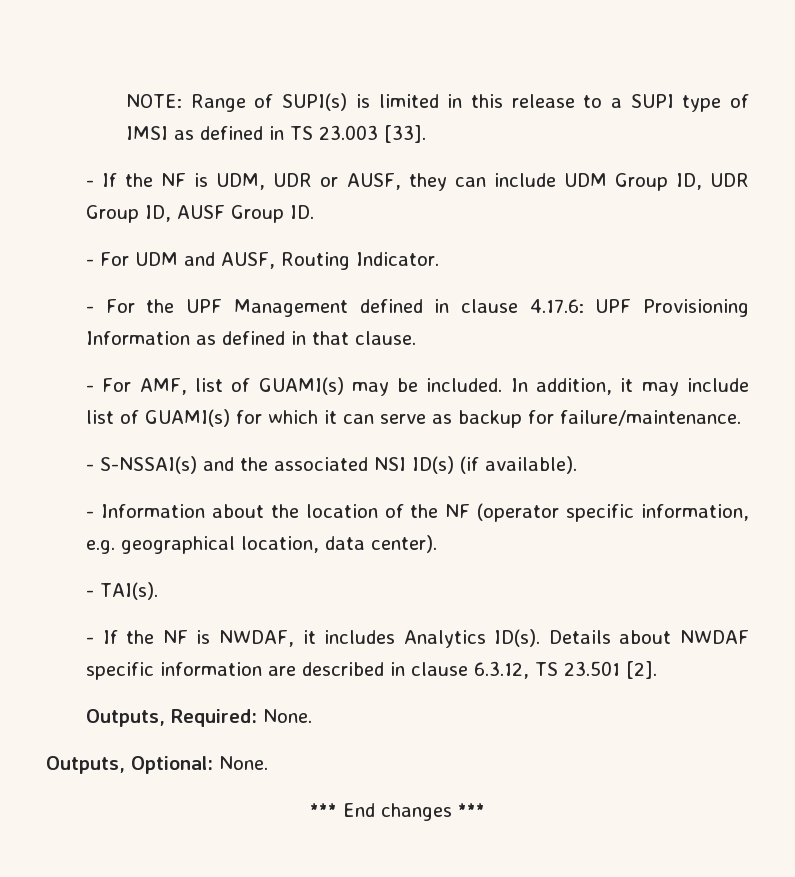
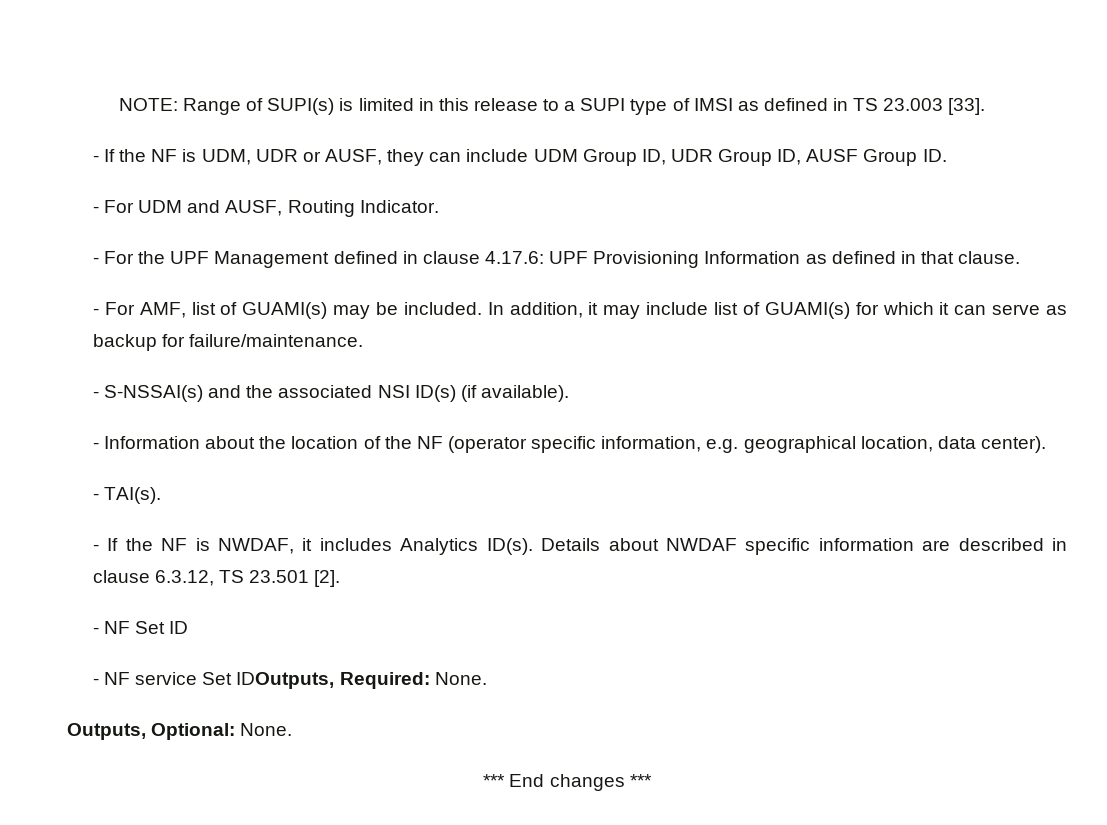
- Outputs, Required: None.
+ - NF Set ID
+ - NF service Set IDOutputs, Required: None.

